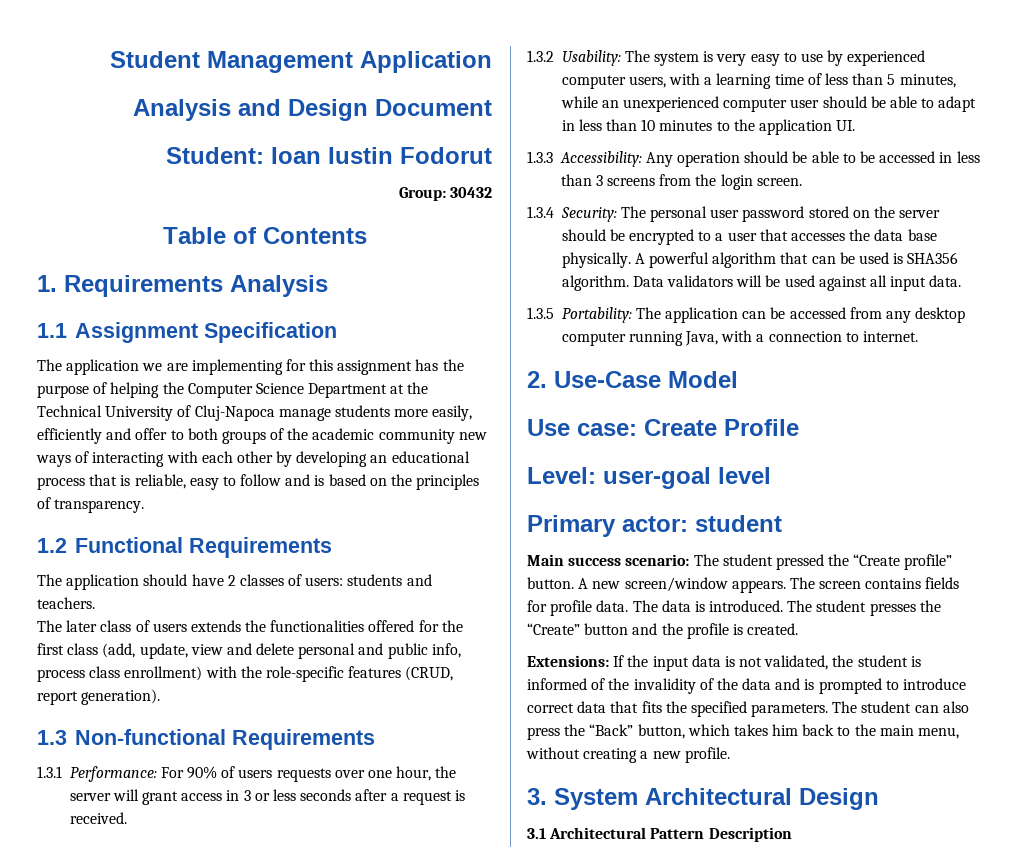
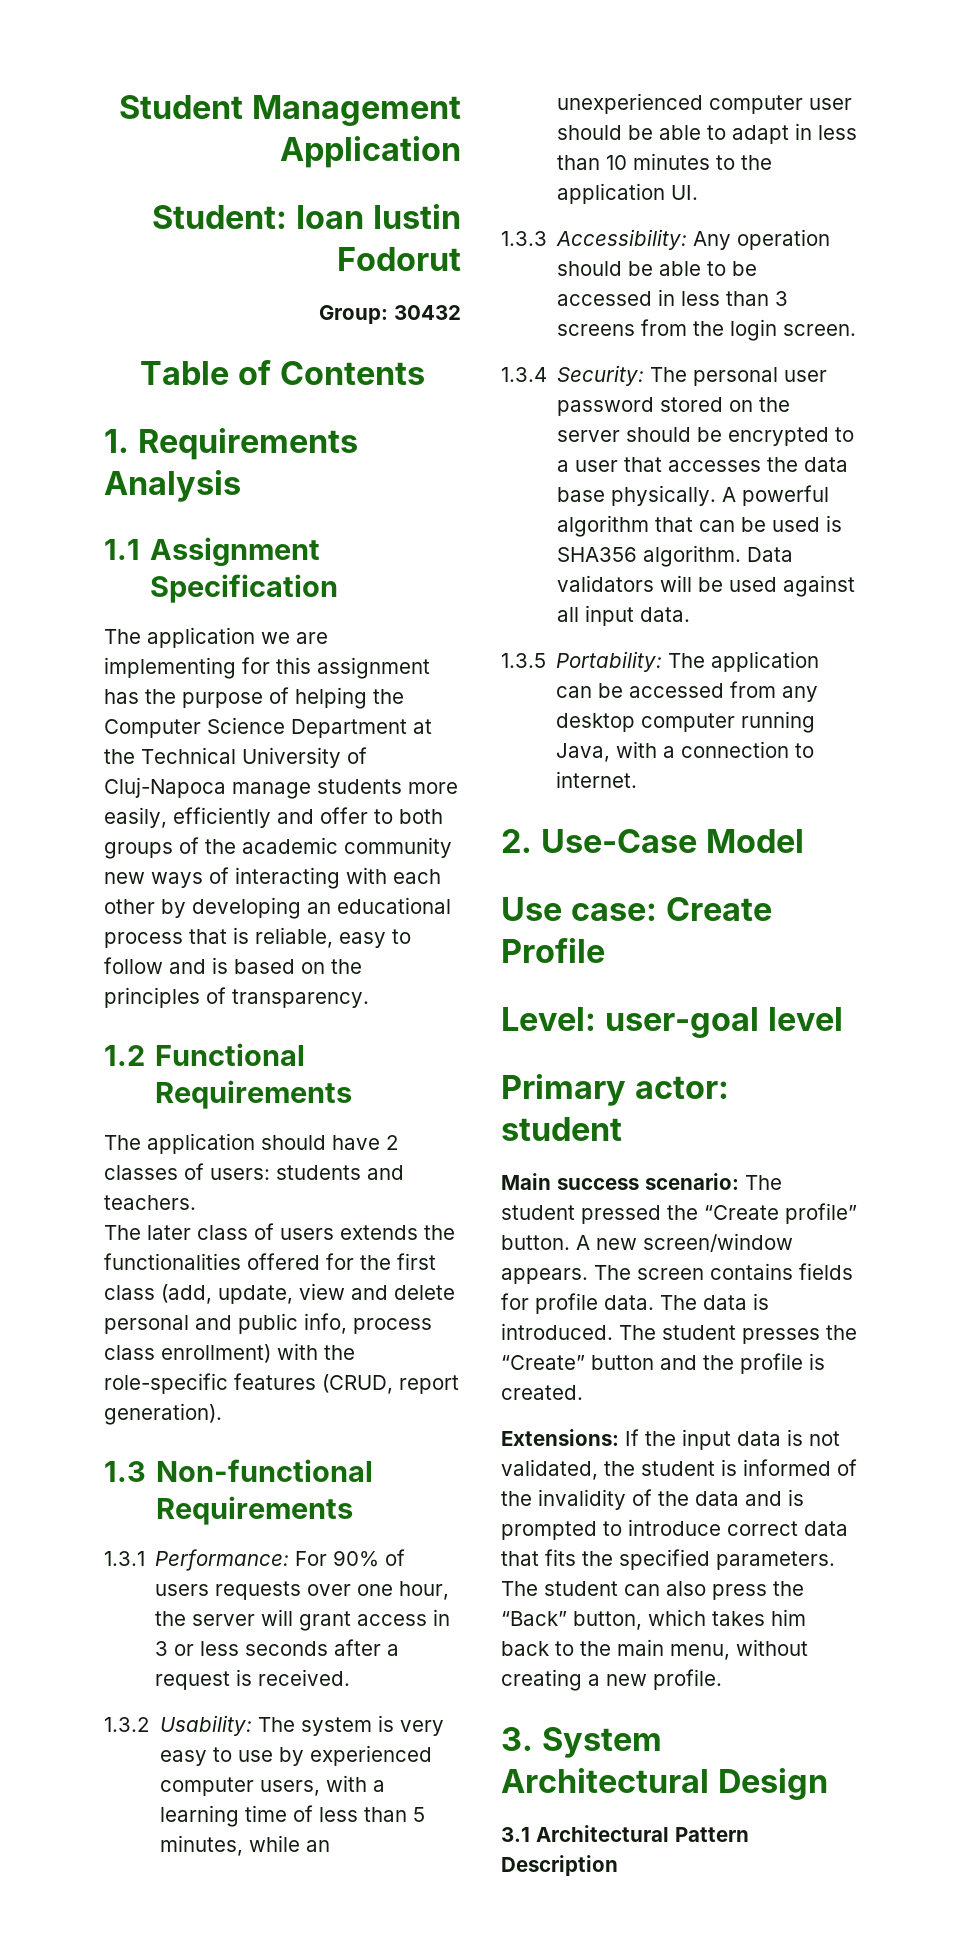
- Analysis and Design Document

